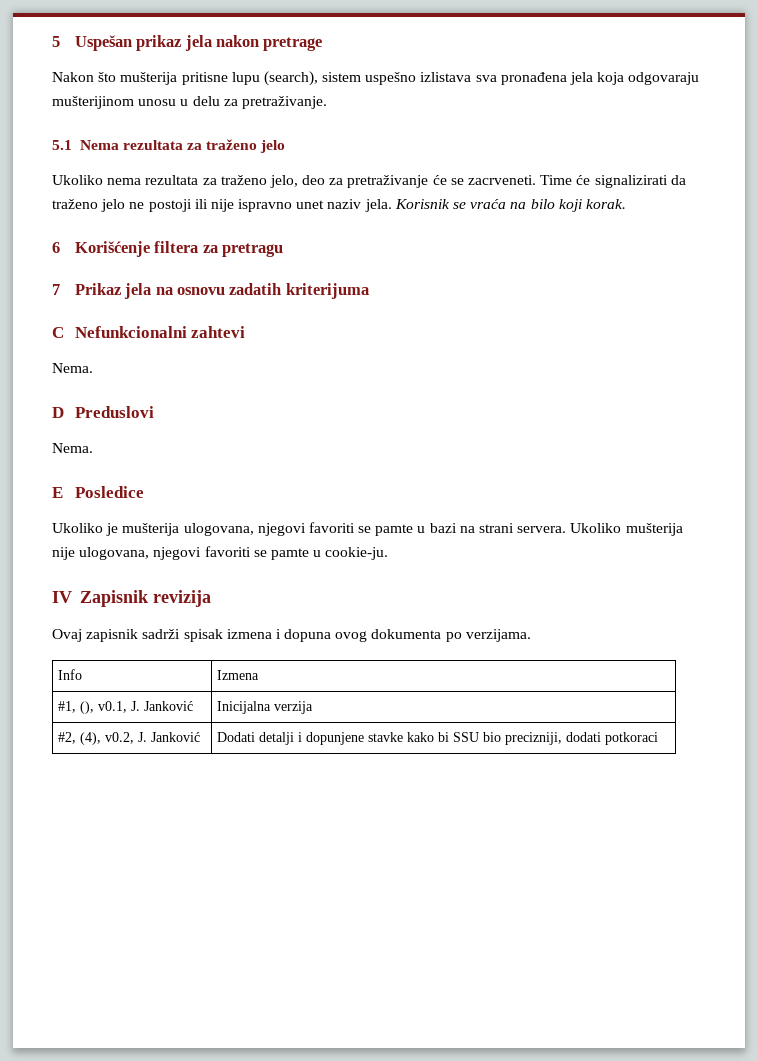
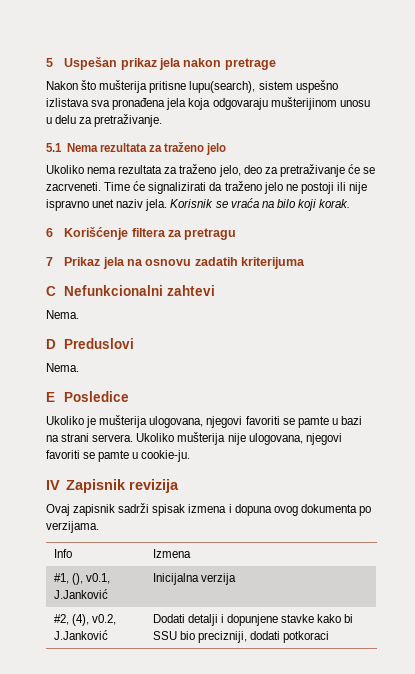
- Nakon što mušterija pritisne lupu (search), sistem uspešno izlistava sva pronađena jela koja odgovaraju mušterijinom unosu u delu za pretraživanje.
+ Nakon što mušterija pritisne lupu(search), sistem uspešno izlistava sva pronađena jela koja odgovaraju mušterijinom unosu u delu za pretraživanje.
- #1, (), v0.1, J. Janković | Inicijalna verzija
+ #1, (), v0.1, J.Janković | Inicijalna verzija
- #2, (4), v0.2, J. Janković | Dodati detalji i dopunjene stavke kako bi SSU bio precizniji, dodati potkoraci
+ #2, (4), v0.2, J.Janković | Dodati detalji i dopunjene stavke kako bi SSU bio precizniji, dodati potkoraci

